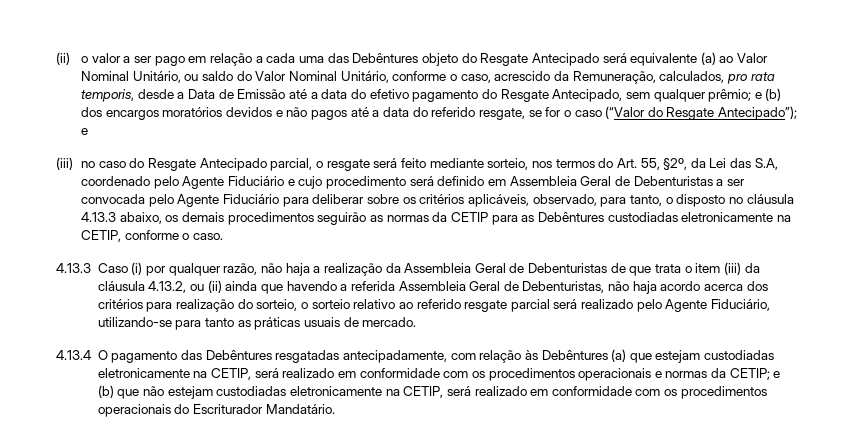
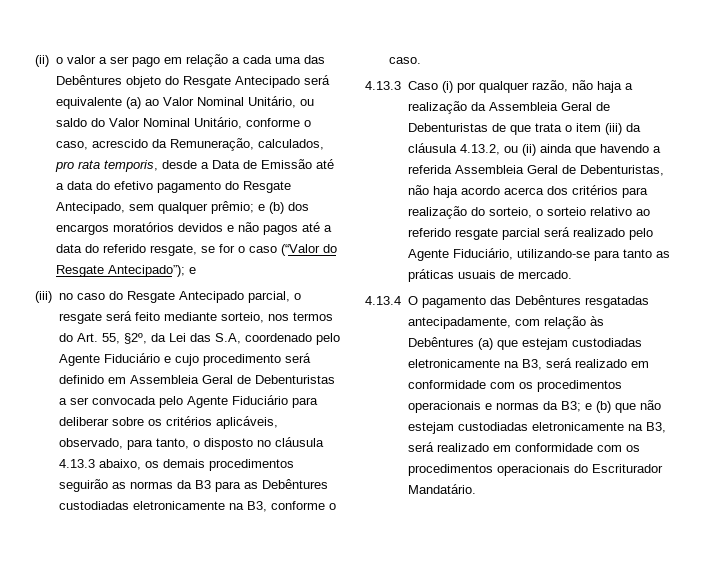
- (iii) no caso do Resgate Antecipado parcial, o resgate será feito mediante sorteio, nos termos do Art. 55, §2º, da Lei das S.A, coordenado pelo Agente Fiduciário e cujo procedimento será definido em Assembleia Geral de Debenturistas a ser convocada pelo Agente Fiduciário para deliberar sobre os critérios aplicáveis, observado, para tanto, o disposto no cláusula 4.13.3 abaixo, os demais procedimentos seguirão as normas da CETIP para as Debêntures custodiadas eletronicamente na CETIP, conforme o caso.
+ (iii) no caso do Resgate Antecipado parcial, o resgate será feito mediante sorteio, nos termos do Art. 55, §2º, da Lei das S.A, coordenado pelo Agente Fiduciário e cujo procedimento será definido em Assembleia Geral de Debenturistas a ser convocada pelo Agente Fiduciário para deliberar sobre os critérios aplicáveis, observado, para tanto, o disposto no cláusula 4.13.3 abaixo, os demais procedimentos seguirão as normas da B3 para as Debêntures custodiadas eletronicamente na B3, conforme o caso.
- 4.13.4 O pagamento das Debêntures resgatadas antecipadamente, com relação às Debêntures (a) que estejam custodiadas eletronicamente na CETIP, será realizado em conformidade com os procedimentos operacionais e normas da CETIP; e (b) que não estejam custodiadas eletronicamente na CETIP, será realizado em conformidade com os procedimentos operacionais do Escriturador Mandatário.
+ 4.13.4 O pagamento das Debêntures resgatadas antecipadamente, com relação às Debêntures (a) que estejam custodiadas eletronicamente na B3, será realizado em conformidade com os procedimentos operacionais e normas da B3; e (b) que não estejam custodiadas eletronicamente na B3, será realizado em conformidade com os procedimentos operacionais do Escriturador Mandatário.

